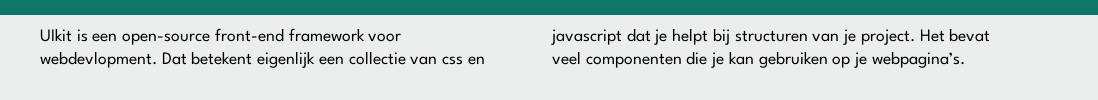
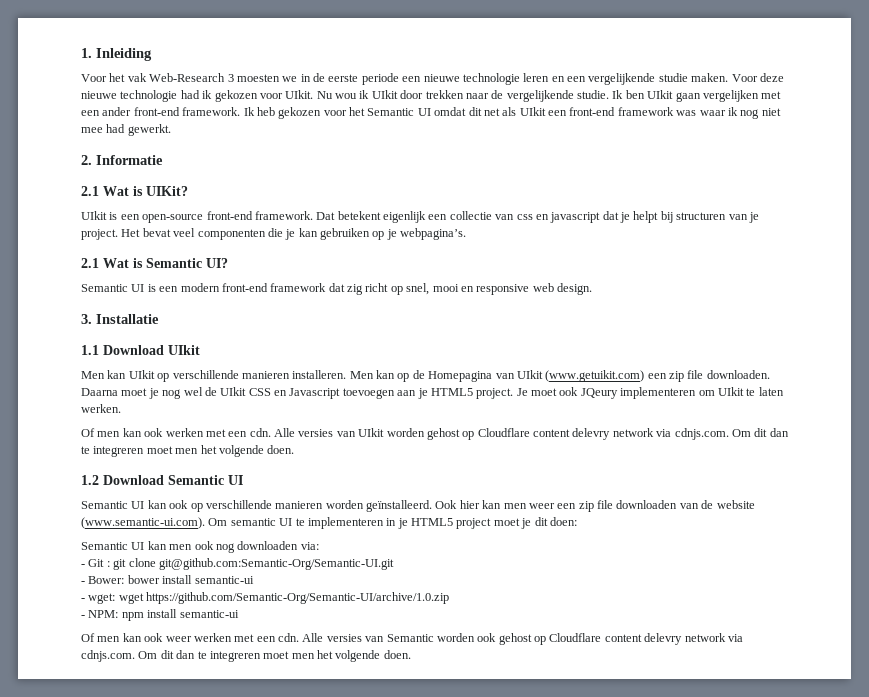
+ 1. Inleiding
+ Voor het vak Web-Research 3 moesten we in de eerste periode een nieuwe technologie leren en een vergelijkende studie maken. Voor deze nieuwe technologie had ik gekozen voor UIkit. Nu wou ik UIkit door trekken naar de vergelijkende studie. Ik ben UIkit gaan vergelijken met een ander front-end framework. Ik heb gekozen voor het Semantic UI omdat dit net als UIkit een front-end framework was waar ik nog niet mee had gewerkt.
+ 2. Informatie
+ 2.1 Wat is UIKit?
- UIkit is een open-source front-end framework voor webdevlopment.
+ UIkit is een open-source front-end framework.
+ 2.1 Wat is Semantic UI?
+ Semantic UI is een modern front-end framework dat zig richt op snel, mooi en responsive web design.
+ 3. Installatie
+ 1.1 Download UIkit
+ Men kan UIkit op verschillende manieren installeren. Men kan op de Homepagina van UIkit (www.getuikit.com) een zip file downloaden. Daarna moet je nog wel de UIkit CSS en Javascript toevoegen aan je HTML5 project. Je moet ook JQeury implementeren om UIkit te laten werken.
+ Of men kan ook werken met een cdn. Alle versies van UIkit worden gehost op Cloudflare content delevry network via cdnjs.com. Om dit dan te integreren moet men het volgende doen.
+ 1.2 Download Semantic UI
+ Semantic UI kan ook op verschillende manieren worden geïnstalleerd. Ook hier kan men weer een zip file downloaden van de website (www.semantic-ui.com). Om semantic UI te implementeren in je HTML5 project moet je dit doen:
+ Semantic UI kan men ook nog downloaden via:
+ - Git : git clone git@github.com:Semantic-Org/Semantic-UI.git
+ - Bower: bower install semantic-ui
+ - wget: wget https://github.com/Semantic-Org/Semantic-UI/archive/1.0.zip
+ - NPM: npm install semantic-ui
+ Of men kan ook weer werken met een cdn. Alle versies van Semantic worden ook gehost op Cloudflare content delevry network via cdnjs.com. Om dit dan te integreren moet men het volgende doen.

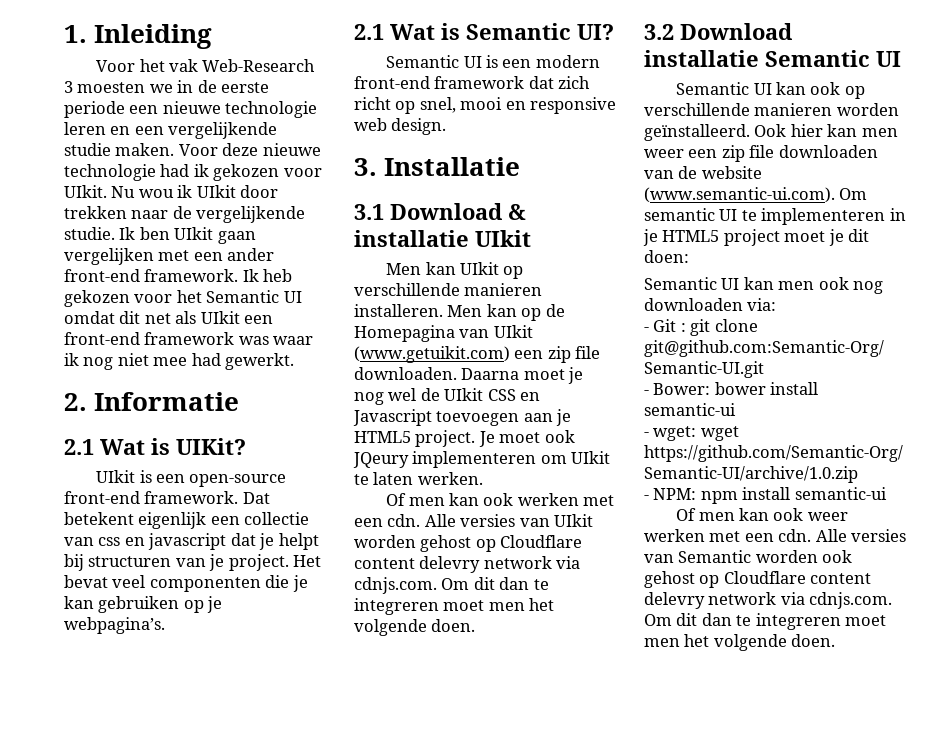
- Semantic UI is een modern front-end framework dat zig richt op snel, mooi en responsive web design.
+ Semantic UI is een modern front-end framework dat zich richt op snel, mooi en responsive web design.
- 1.1 Download UIkit
+ 3.1 Download & installatie UIkit
- 1.2 Download Semantic UI
+ 3.2 Download installatie Semantic UI

